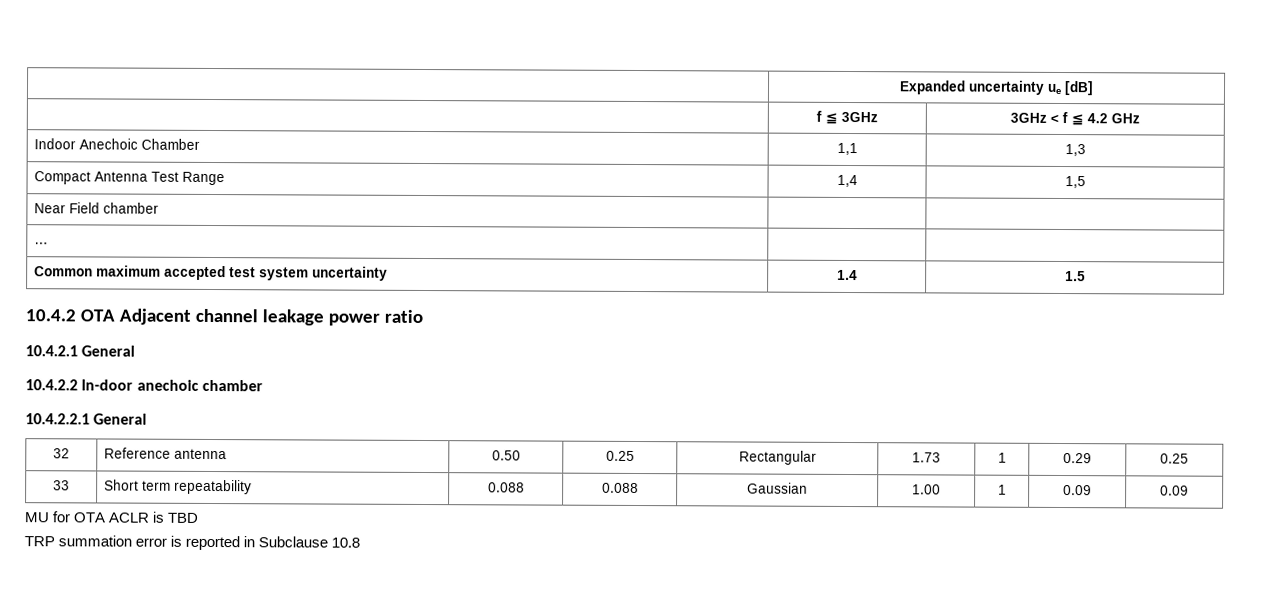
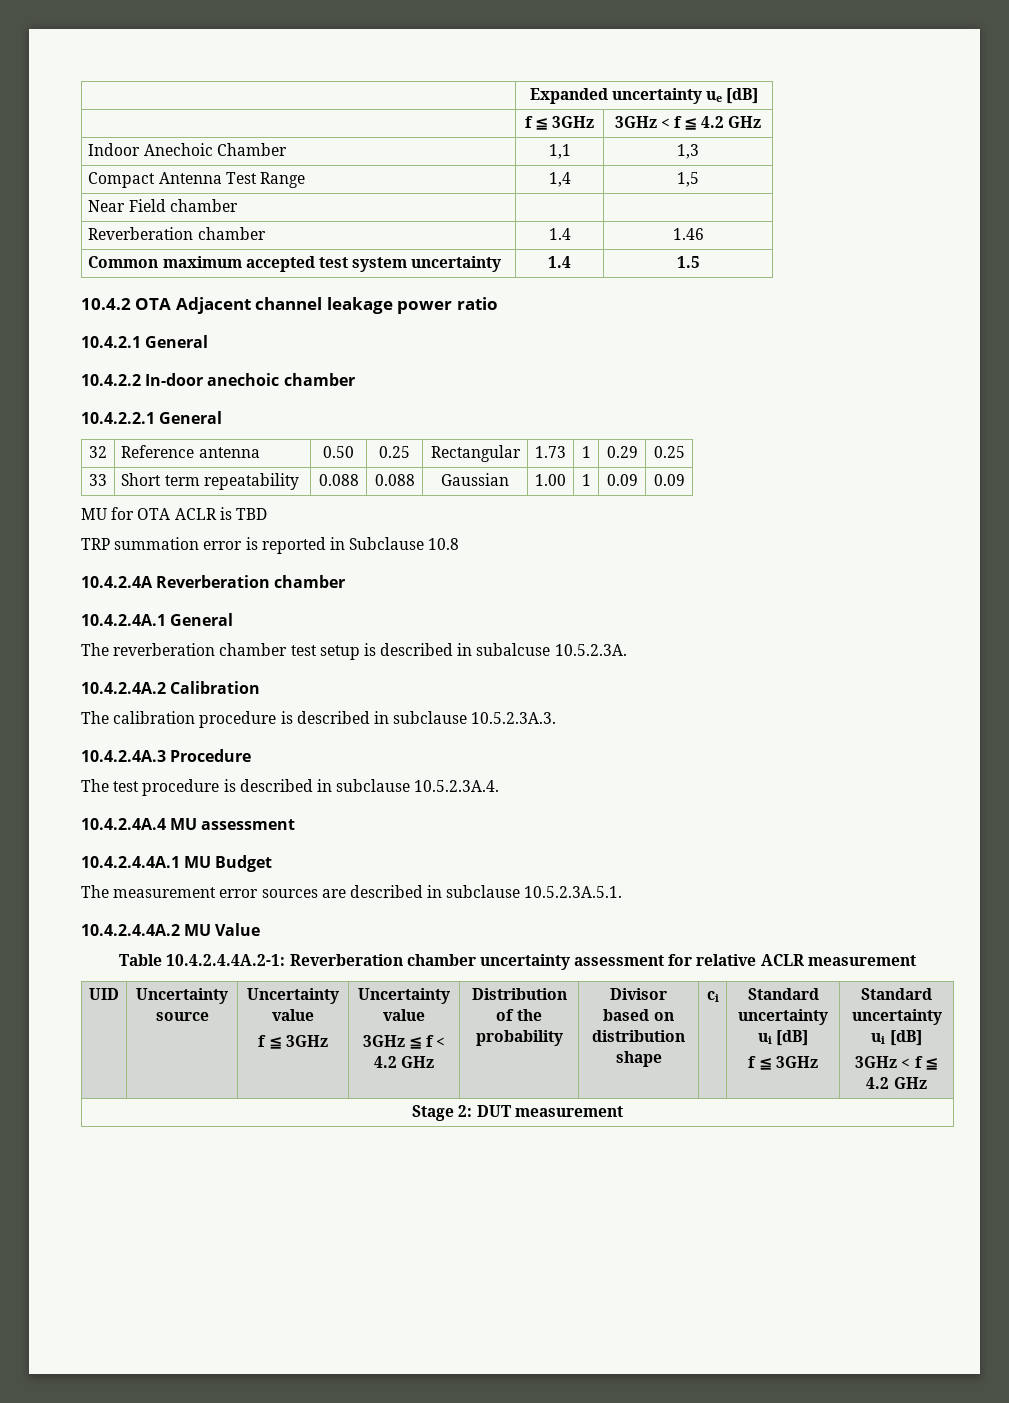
- … | |
+ Reverberation chamber | 1.4 | 1.46
+ 10.4.2.4A Reverberation chamber
+ 10.4.2.4A.1 General
+ The reverberation chamber test setup is described in subalcuse 10.5.2.3A.
+ 10.4.2.4A.2 Calibration
+ The calibration procedure is described in subclause 10.5.2.3A.3.
+ 10.4.2.4A.3 Procedure
+ The test procedure is described in subclause 10.5.2.3A.4.
+ 10.4.2.4A.4 MU assessment
+ 10.4.2.4.4A.1 MU Budget
+ The measurement error sources are described in subclause 10.5.2.3A.5.1.
+ 10.4.2.4.4A.2 MU Value
+ Table 10.4.2.4.4A.2-1: Reverberation chamber uncertainty assessment for relative ACLR measurement
+ UID | Uncertainty source | Uncertainty value
+ f ≦ 3GHz | Uncertainty value
+ 3GHz ≦ f < 4.2 GHz | Distribution of the probability | Divisor based on distribution shape | ci | Standard uncertainty ui [dB]
+ f ≦ 3GHz | Standard uncertainty ui [dB]
+ 3GHz < f ≦ 4.2 GHz
+ Stage 2: DUT measurement

